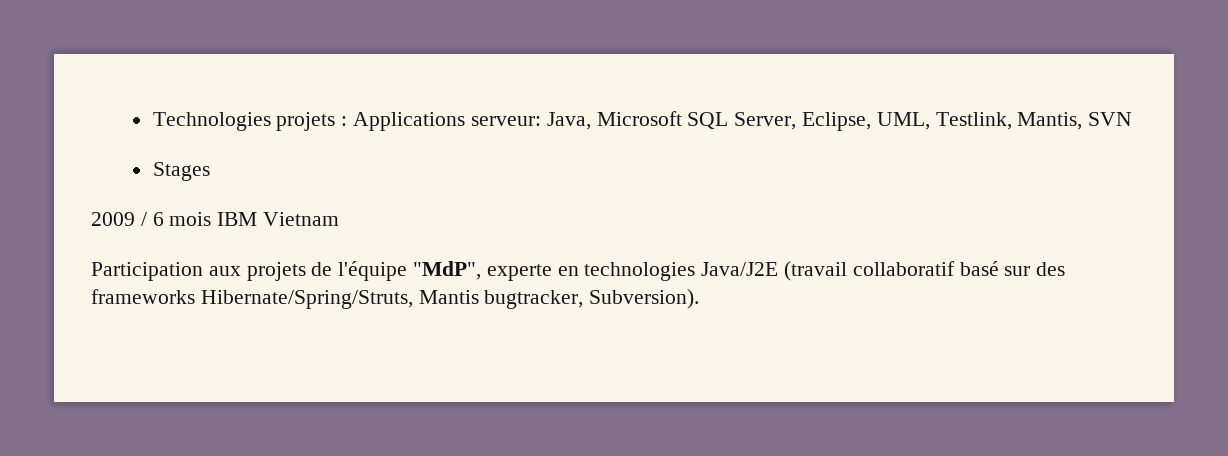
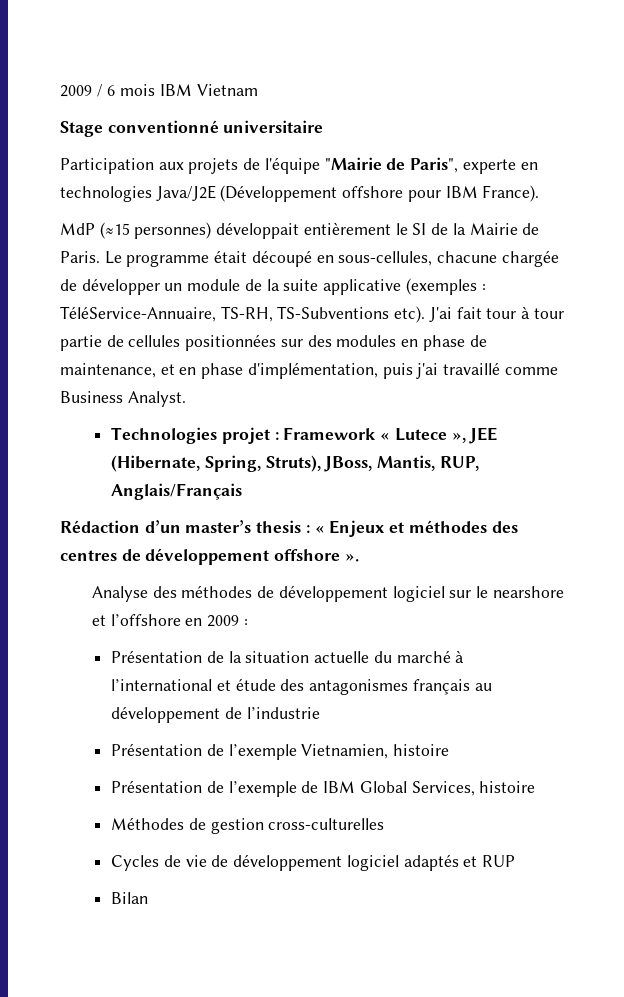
- Technologies projets : Applications serveur: Java, Microsoft SQL Server, Eclipse, UML, Testlink, Mantis, SVN
- Stages
+ Stage conventionné universitaire
- Participation aux projets de l'équipe "MdP", experte en technologies Java/J2E (travail collaboratif basé sur des frameworks Hibernate/Spring/Struts, Mantis bugtracker, Subversion).
+ Participation aux projets de l'équipe "Mairie de Paris", experte en technologies Java/J2E (Développement offshore pour IBM France).
+ MdP (≈15 personnes) développait entièrement le SI de la Mairie de Paris. Le programme était découpé en sous-cellules, chacune chargée de développer un module de la suite applicative (exemples : TéléService-Annuaire, TS-RH, TS-Subventions etc). J'ai fait tour à tour partie de cellules positionnées sur des modules en phase de maintenance, et en phase d'implémentation, puis j'ai travaillé comme Business Analyst.
+ Technologies projet : Framework « Lutece », JEE (Hibernate, Spring, Struts), JBoss, Mantis, RUP, Anglais/Français
+ Rédaction d’un master’s thesis : « Enjeux et méthodes des centres de développement offshore ».
+ Analyse des méthodes de développement logiciel sur le nearshore et l’offshore en 2009 :
+ Présentation de la situation actuelle du marché à l’international et étude des antagonismes français au développement de l’industrie
+ Présentation de l’exemple Vietnamien, histoire
+ Présentation de l’exemple de IBM Global Services, histoire
+ Méthodes de gestion cross-culturelles
+ Cycles de vie de développement logiciel adaptés et RUP
+ Bilan

